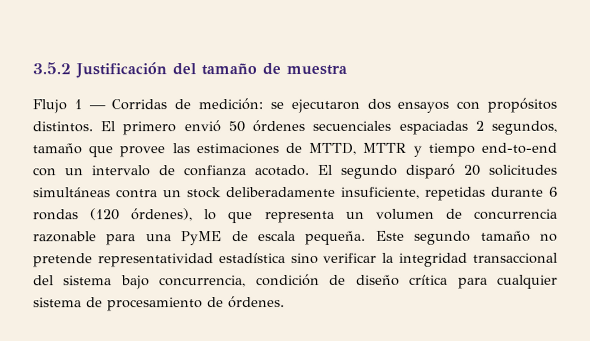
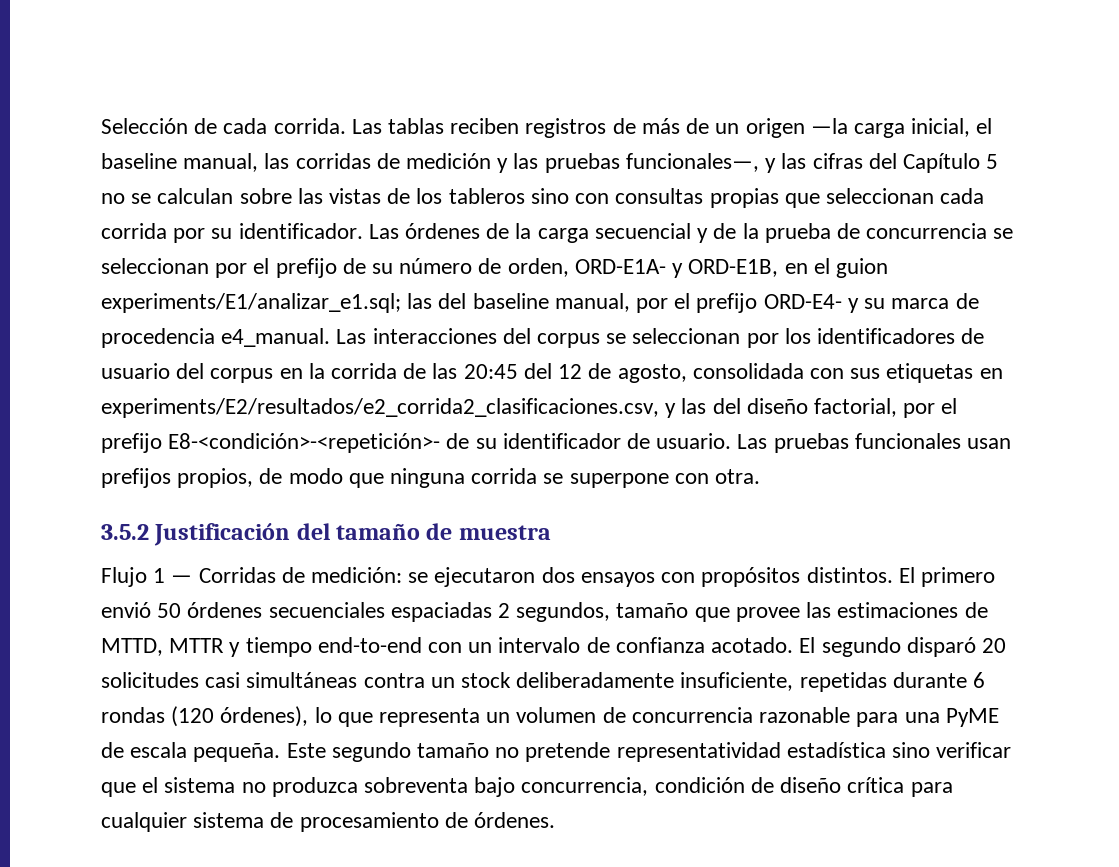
+ Selección de cada corrida. Las tablas reciben registros de más de un origen —la carga inicial, el baseline manual, las corridas de medición y las pruebas funcionales—, y las cifras del Capítulo 5 no se calculan sobre las vistas de los tableros sino con consultas propias que seleccionan cada corrida por su identificador. Las órdenes de la carga secuencial y de la prueba de concurrencia se seleccionan por el prefijo de su número de orden, ORD-E1A- y ORD-E1B, en el guion experiments/E1/analizar_e1.sql; las del baseline manual, por el prefijo ORD-E4- y su marca de procedencia e4_manual. Las interacciones del corpus se seleccionan por los identificadores de usuario del corpus en la corrida de las 20:45 del 12 de agosto, consolidada con sus etiquetas en experiments/E2/resultados/e2_corrida2_clasificaciones.csv, y las del diseño factorial, por el prefijo E8-<condición>-<repetición>- de su identificador de usuario. Las pruebas funcionales usan prefijos propios, de modo que ninguna corrida se superpone con otra.
- El segundo disparó 20 solicitudes simultáneas contra un stock deliberadamente insuficiente, repetidas durante 6 rondas (120 órdenes), lo que representa un volumen de concurrencia razonable para una PyME de escala pequeña.
+ El segundo disparó 20 solicitudes casi simultáneas contra un stock deliberadamente insuficiente, repetidas durante 6 rondas (120 órdenes), lo que representa un volumen de concurrencia razonable para una PyME de escala pequeña.
- Este segundo tamaño no pretende representatividad estadística sino verificar la integridad transaccional del sistema bajo concurrencia, condición de diseño crítica para cualquier sistema de procesamiento de órdenes.
+ Este segundo tamaño no pretende representatividad estadística sino verificar que el sistema no produzca sobreventa bajo concurrencia, condición de diseño crítica para cualquier sistema de procesamiento de órdenes.

